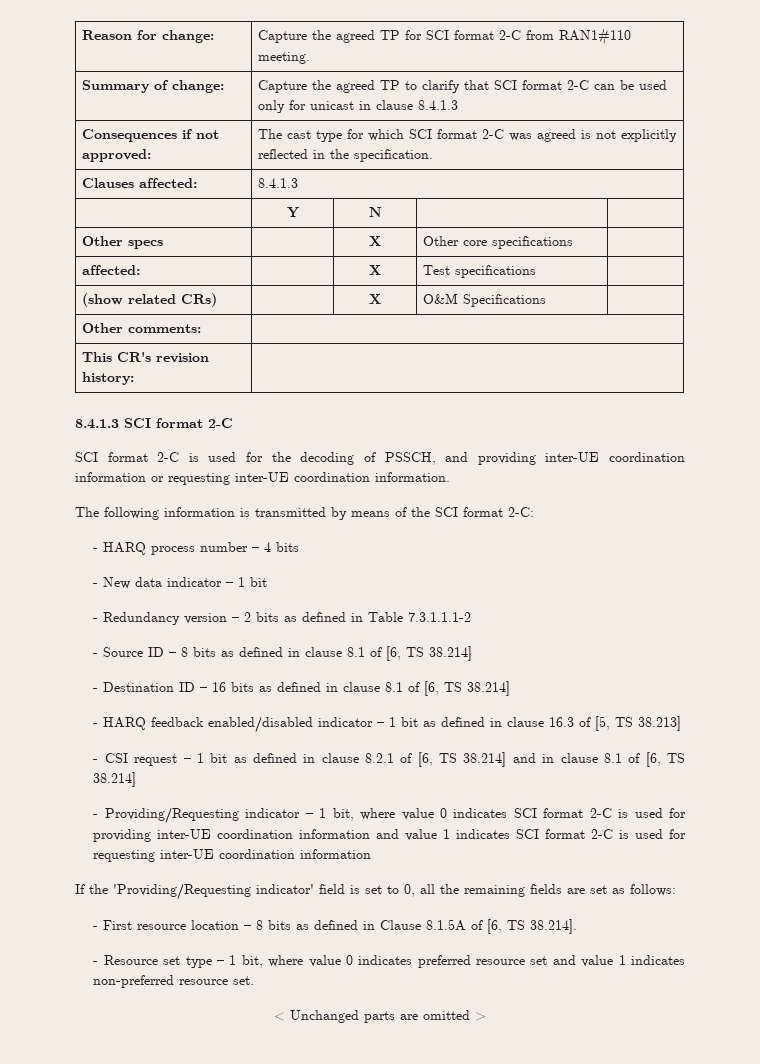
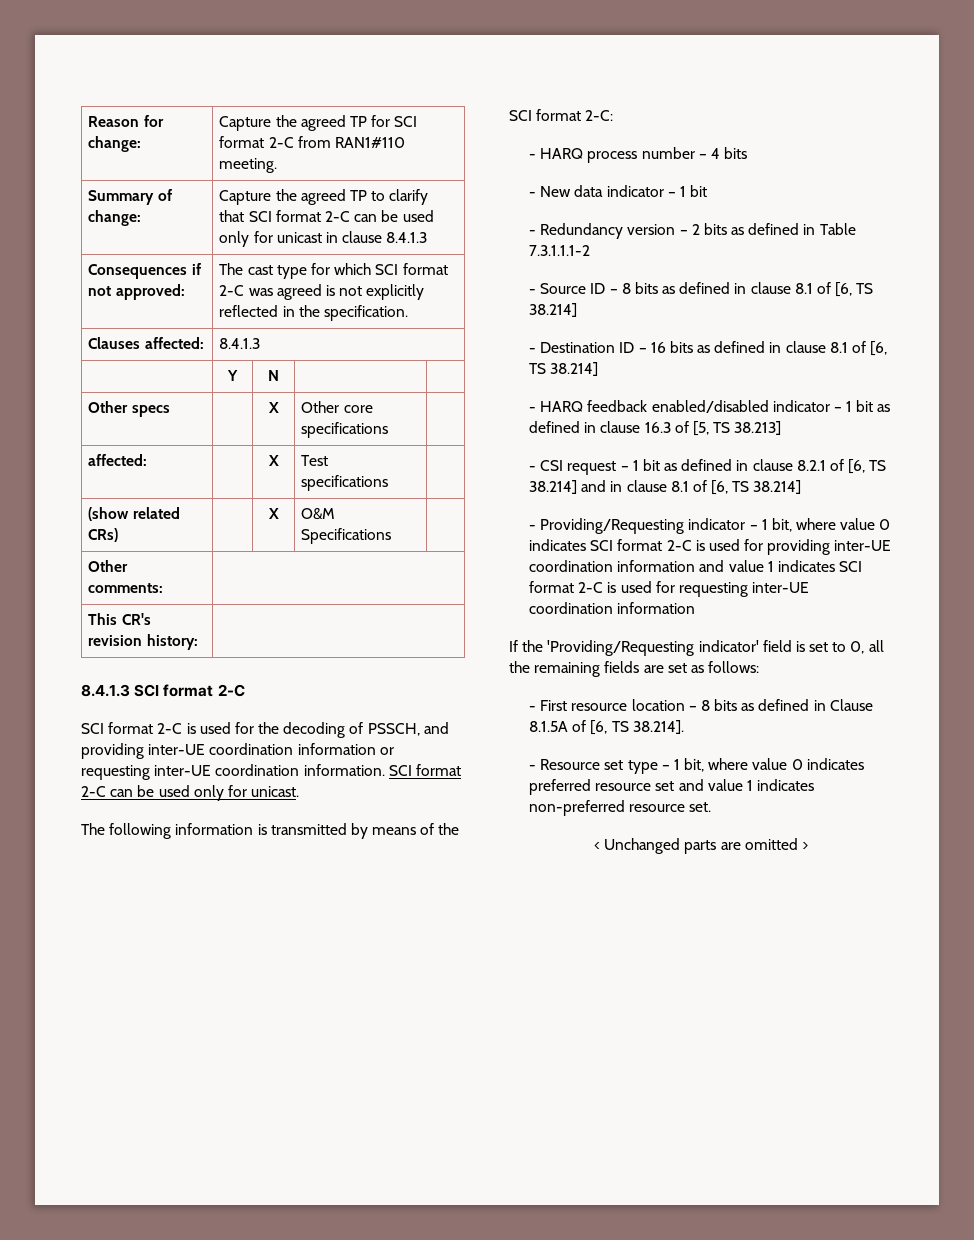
+ SCI format 2-C can be used only for unicast.

